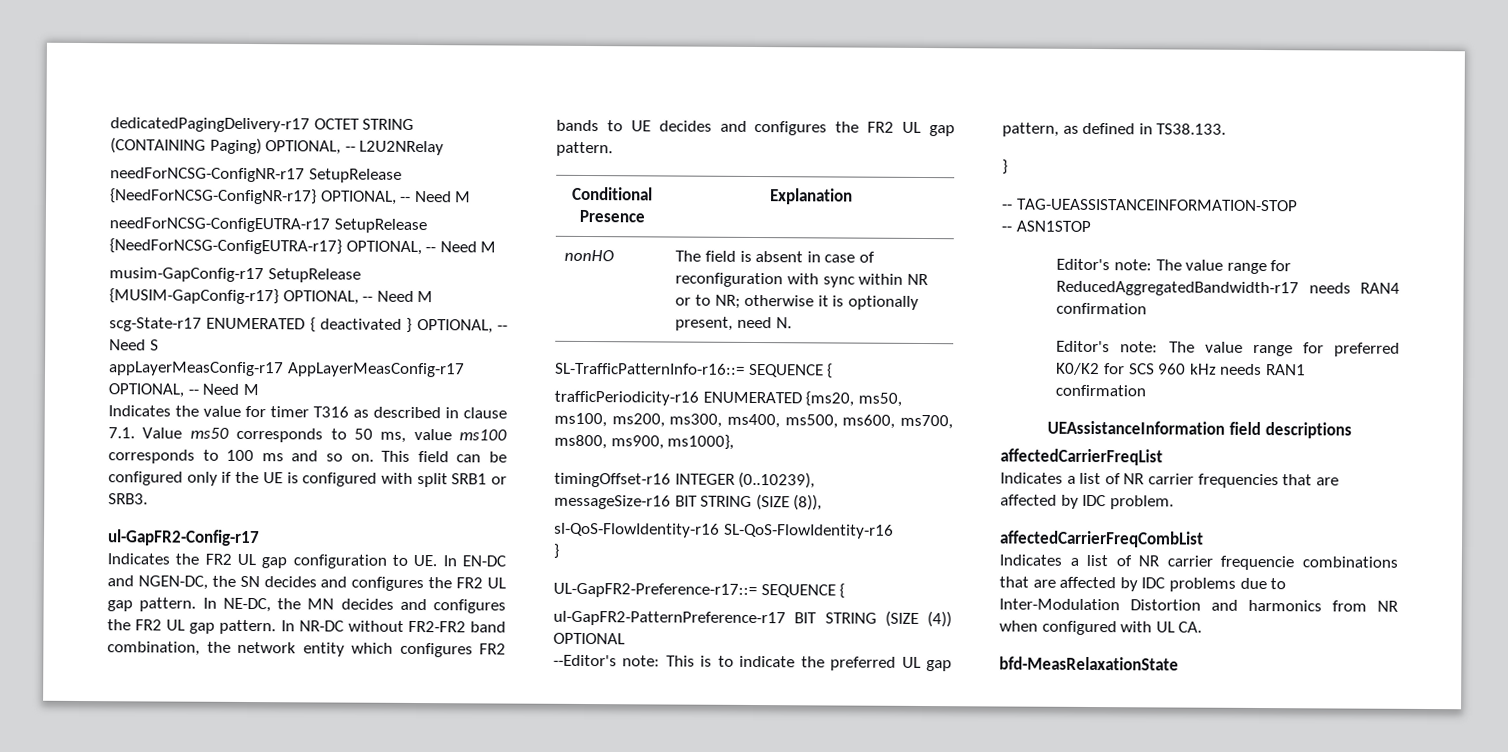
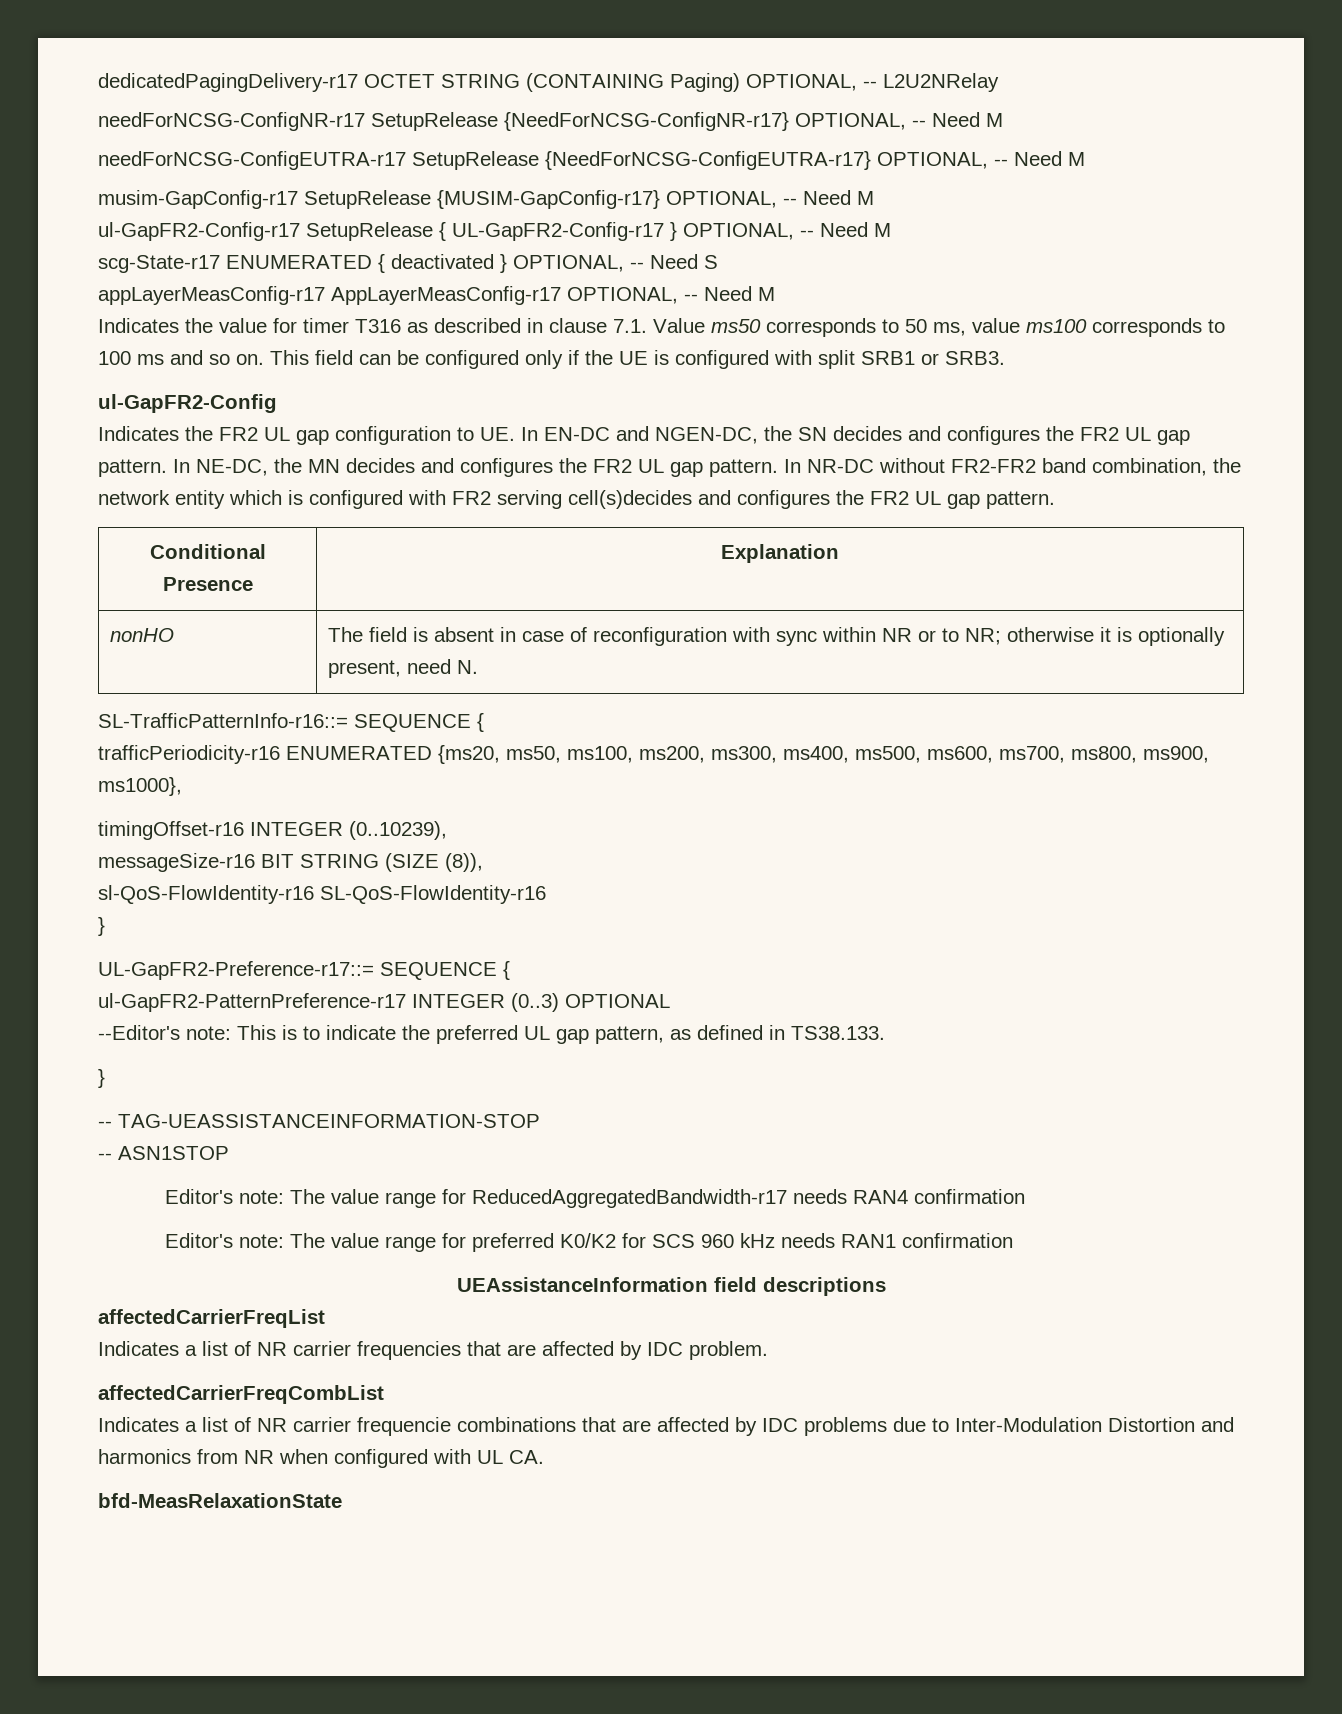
+ ul-GapFR2-Config-r17 SetupRelease { UL-GapFR2-Config-r17 } OPTIONAL, -- Need M
- ul-GapFR2-Config-r17
+ ul-GapFR2-Config
- In NR-DC without FR2-FR2 band combination, the network entity which configures FR2 bands to UE decides and configures the FR2 UL gap pattern.
+ In NR-DC without FR2-FR2 band combination, the network entity which is configured with FR2 serving cell(s)decides and configures the FR2 UL gap pattern.
- ul-GapFR2-PatternPreference-r17 BIT STRING (SIZE (4)) OPTIONAL
+ ul-GapFR2-PatternPreference-r17 INTEGER (0..3) OPTIONAL

